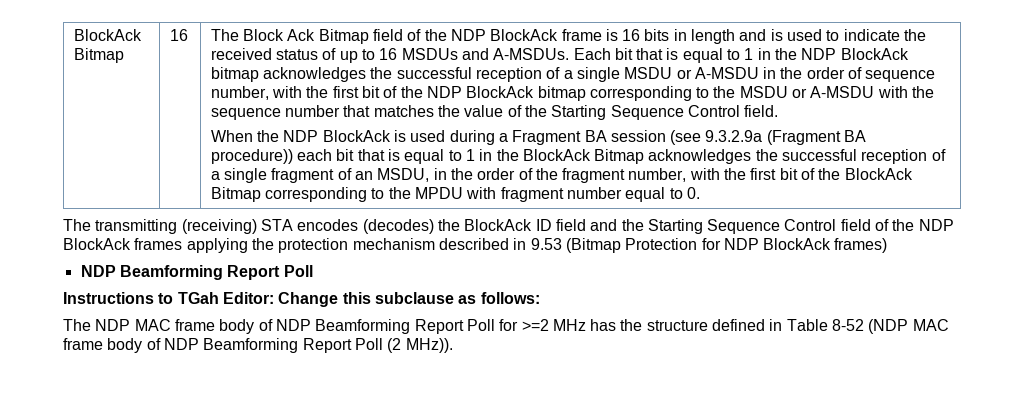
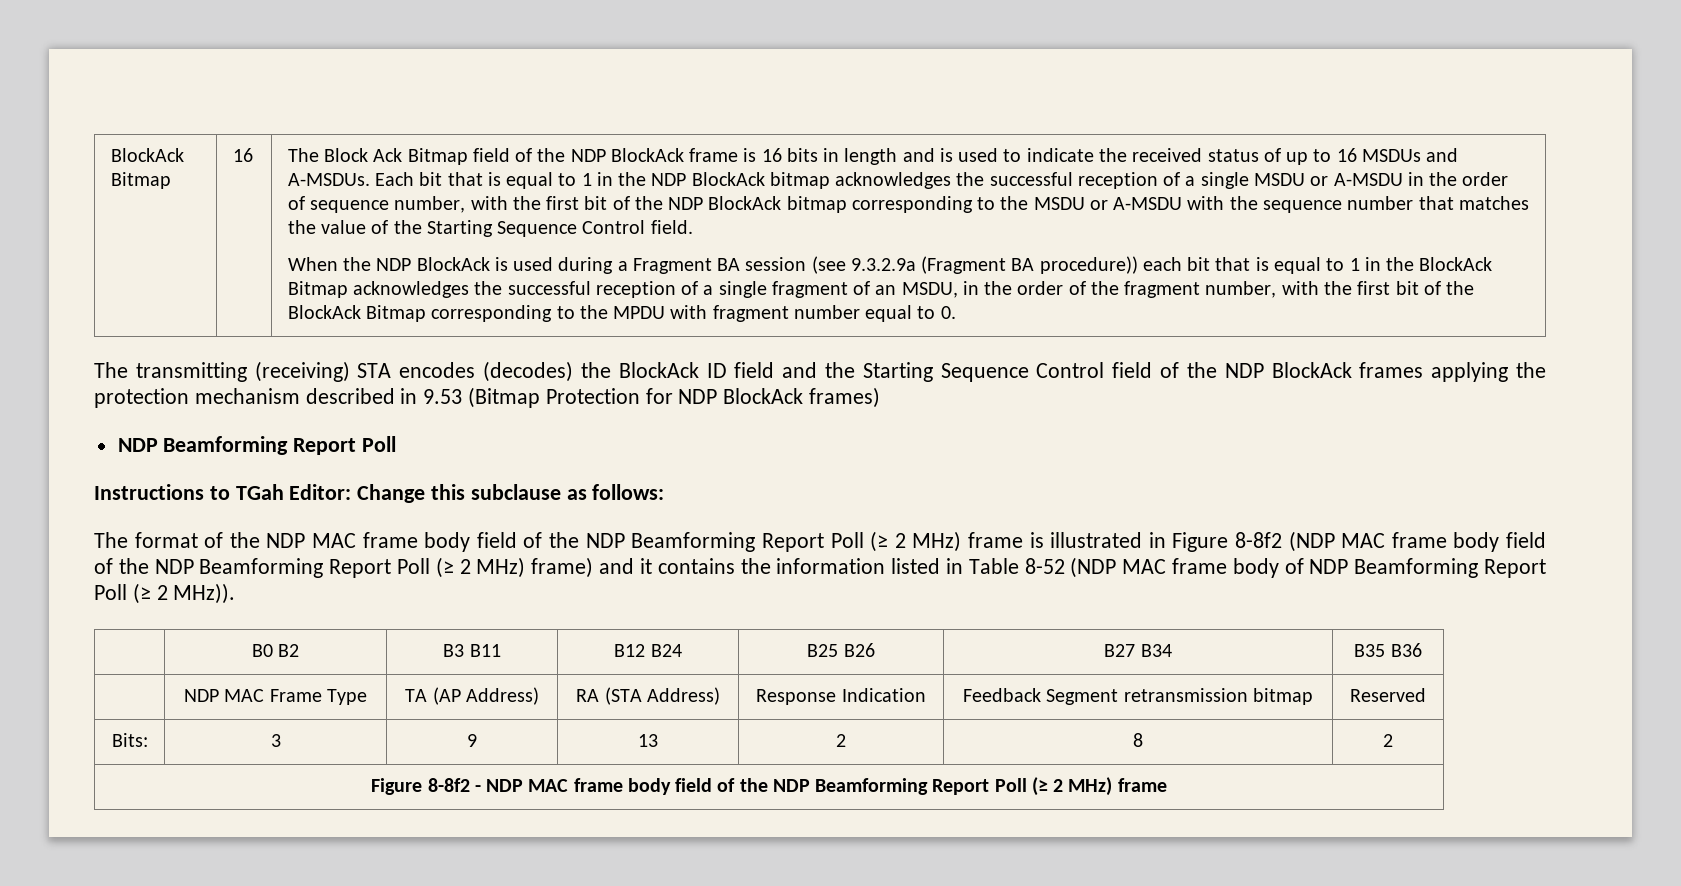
- The NDP MAC frame body of NDP Beamforming Report Poll for >=2 MHz has the structure defined in Table 8-52 (NDP MAC frame body of NDP Beamforming Report Poll (2 MHz)).
+ The format of the NDP MAC frame body field of the NDP Beamforming Report Poll (≥ 2 MHz) frame is illustrated in Figure 8-8f2 (NDP MAC frame body field of the NDP Beamforming Report Poll (≥ 2 MHz) frame) and it contains the information listed in Table 8-52 (NDP MAC frame body of NDP Beamforming Report Poll (≥ 2 MHz)).
+ | B0 B2 | B3 B11 | B12 B24 | B25 B26 | B27 B34 | B35 B36
+ | NDP MAC Frame Type | TA (AP Address) | RA (STA Address) | Response Indication | Feedback Segment retransmission bitmap | Reserved
+ Bits: | 3 | 9 | 13 | 2 | 8 | 2
+ Figure 8-8f2 - NDP MAC frame body field of the NDP Beamforming Report Poll (≥ 2 MHz) frame

